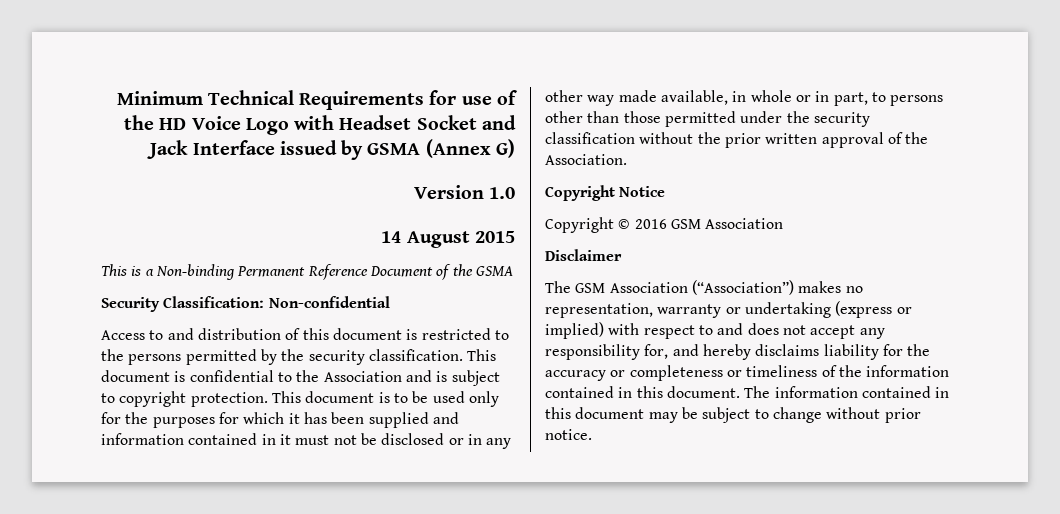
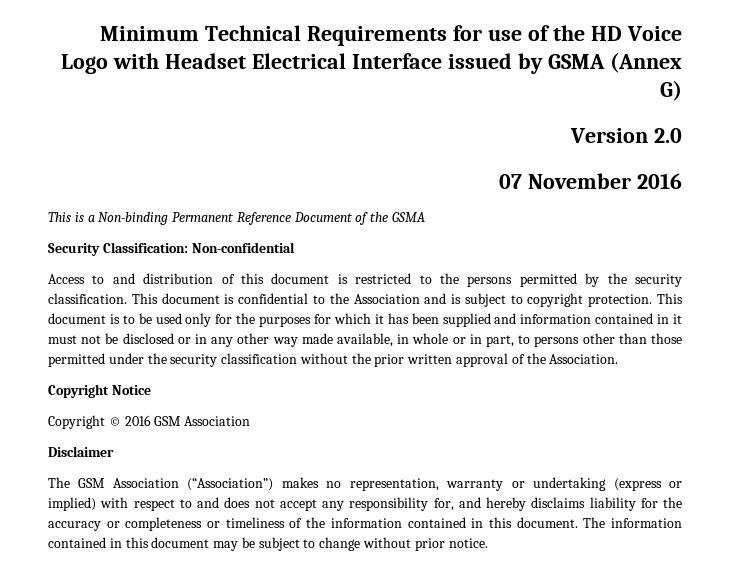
- Minimum Technical Requirements for use of the HD Voice Logo with Headset Socket and Jack Interface issued by GSMA (Annex G)
+ Minimum Technical Requirements for use of the HD Voice Logo with Headset Electrical Interface issued by GSMA (Annex G)
- Version 1.0
- 14 August 2015
+ Version 2.0
+ 07 November 2016

